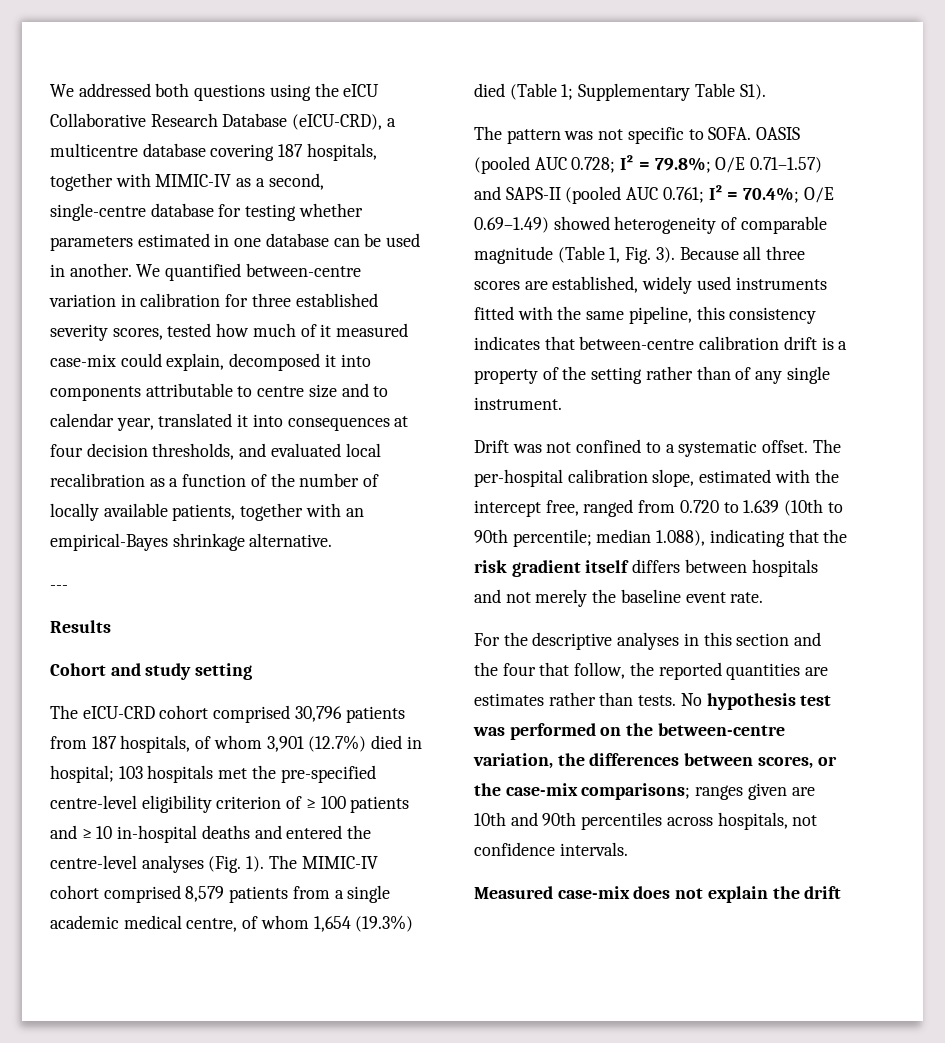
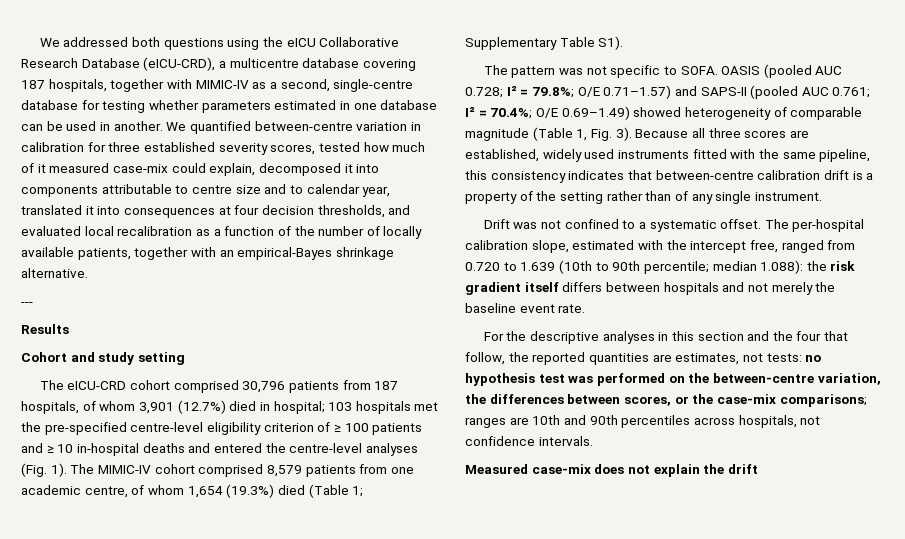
- The MIMIC-IV cohort comprised 8,579 patients from a single academic medical centre, of whom 1,654 (19.3%) died (Table 1; Supplementary Table S1).
+ The MIMIC-IV cohort comprised 8,579 patients from one academic centre, of whom 1,654 (19.3%) died (Table 1; Supplementary Table S1).
- The per-hospital calibration slope, estimated with the intercept free, ranged from 0.720 to 1.639 (10th to 90th percentile; median 1.088), indicating that the risk gradient itself differs between hospitals and not merely the baseline event rate.
+ The per-hospital calibration slope, estimated with the intercept free, ranged from 0.720 to 1.639 (10th to 90th percentile; median 1.088): the risk gradient itself differs between hospitals and not merely the baseline event rate.
- For the descriptive analyses in this section and the four that follow, the reported quantities are estimates rather than tests. No hypothesis test was performed on the between-centre variation, the differences between scores, or the case-mix comparisons; ranges given are 10th and 90th percentiles across hospitals, not confidence intervals.
+ For the descriptive analyses in this section and the four that follow, the reported quantities are estimates, not tests: no hypothesis test was performed on the between-centre variation, the differences between scores, or the case-mix comparisons; ranges are 10th and 90th percentiles across hospitals, not confidence intervals.

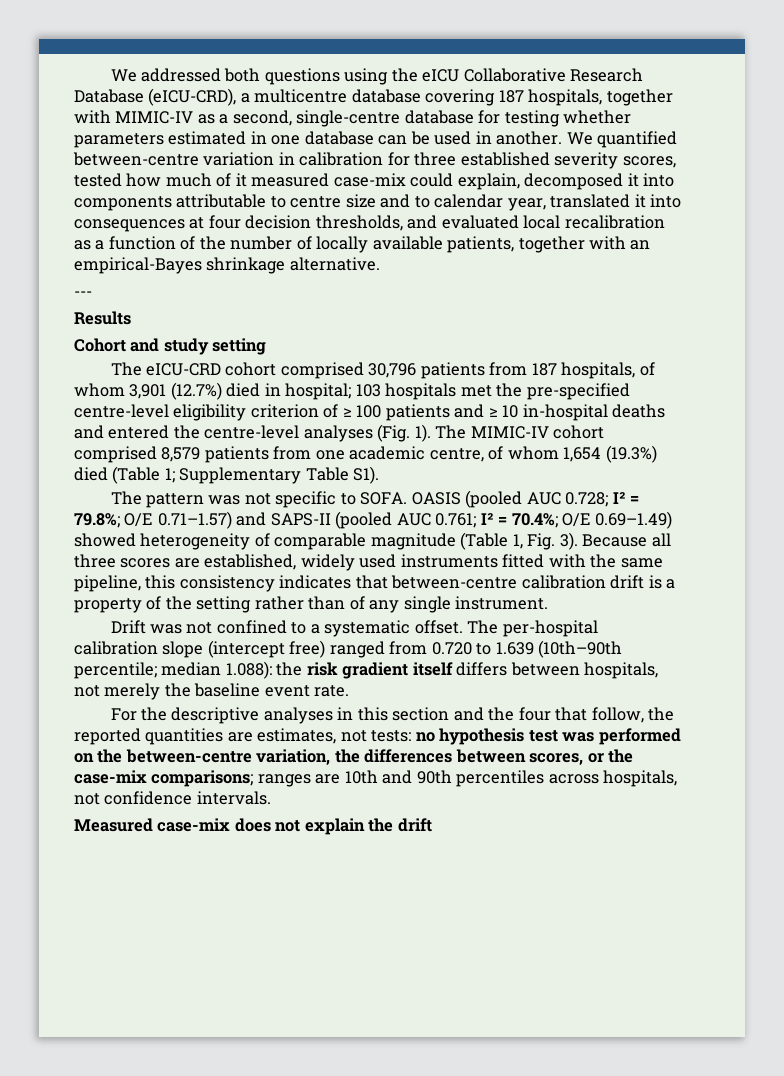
- The per-hospital calibration slope, estimated with the intercept free, ranged from 0.720 to 1.639 (10th to 90th percentile; median 1.088): the risk gradient itself differs between hospitals and not merely the baseline event rate.
+ The per-hospital calibration slope (intercept free) ranged from 0.720 to 1.639 (10th–90th percentile; median 1.088): the risk gradient itself differs between hospitals, not merely the baseline event rate.

